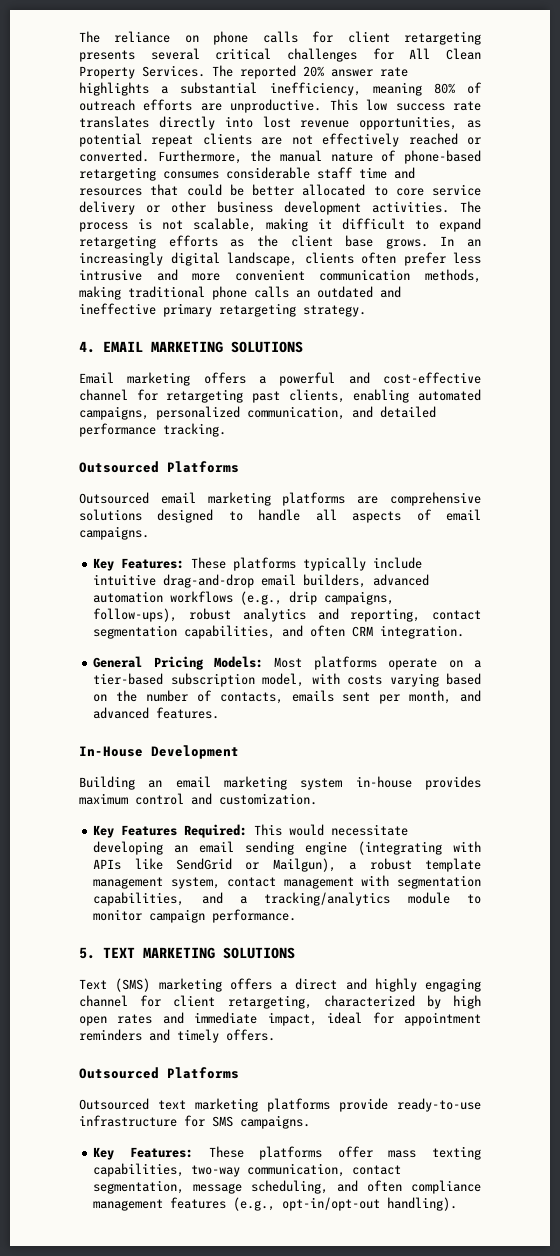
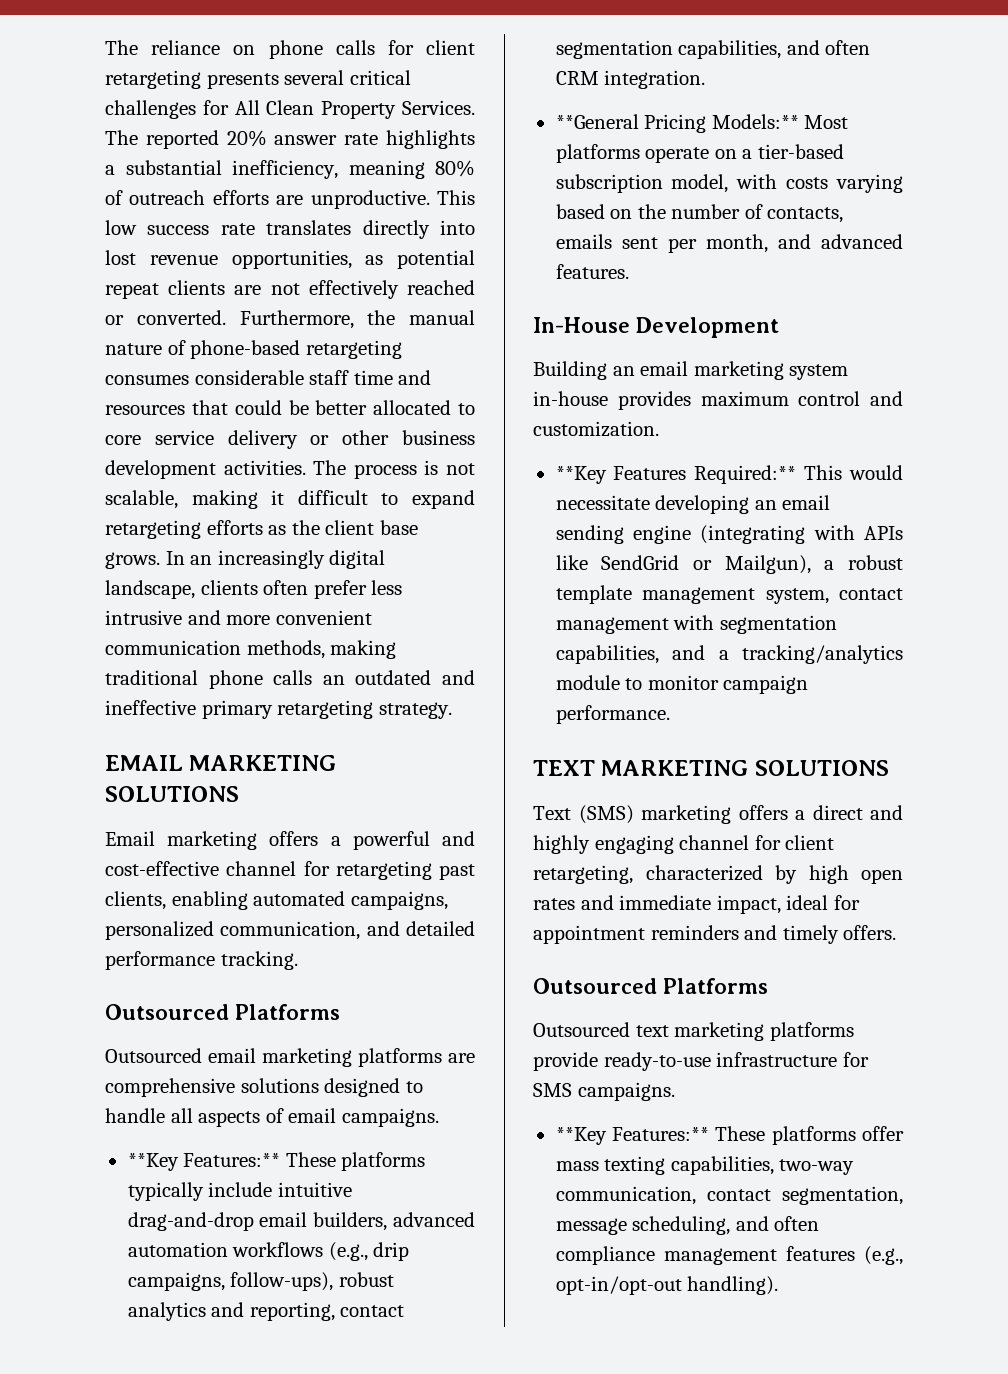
- 4. EMAIL MARKETING SOLUTIONS
+ EMAIL MARKETING SOLUTIONS
- Key Features: These platforms typically include intuitive drag-and-drop email builders, advanced automation workflows (e.g., drip campaigns, follow-ups), robust analytics and reporting, contact segmentation capabilities, and often CRM integration.
+ **Key Features:** These platforms typically include intuitive drag-and-drop email builders, advanced automation workflows (e.g., drip campaigns, follow-ups), robust analytics and reporting, contact segmentation capabilities, and often CRM integration.
- General Pricing Models: Most platforms operate on a tier-based subscription model, with costs varying based on the number of contacts, emails sent per month, and advanced features.
+ **General Pricing Models:** Most platforms operate on a tier-based subscription model, with costs varying based on the number of contacts, emails sent per month, and advanced features.
- Key Features Required: This would necessitate developing an email sending engine (integrating with APIs like SendGrid or Mailgun), a robust template management system, contact management with segmentation capabilities, and a tracking/analytics module to monitor campaign performance.
+ **Key Features Required:** This would necessitate developing an email sending engine (integrating with APIs like SendGrid or Mailgun), a robust template management system, contact management with segmentation capabilities, and a tracking/analytics module to monitor campaign performance.
- 5. TEXT MARKETING SOLUTIONS
+ TEXT MARKETING SOLUTIONS
- Key Features: These platforms offer mass texting capabilities, two-way communication, contact segmentation, message scheduling, and often compliance management features (e.g., opt-in/opt-out handling).
+ **Key Features:** These platforms offer mass texting capabilities, two-way communication, contact segmentation, message scheduling, and often compliance management features (e.g., opt-in/opt-out handling).

